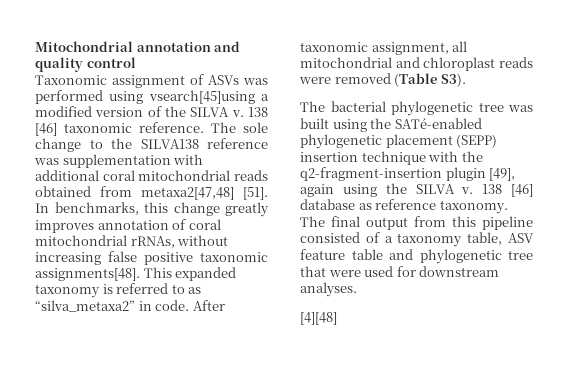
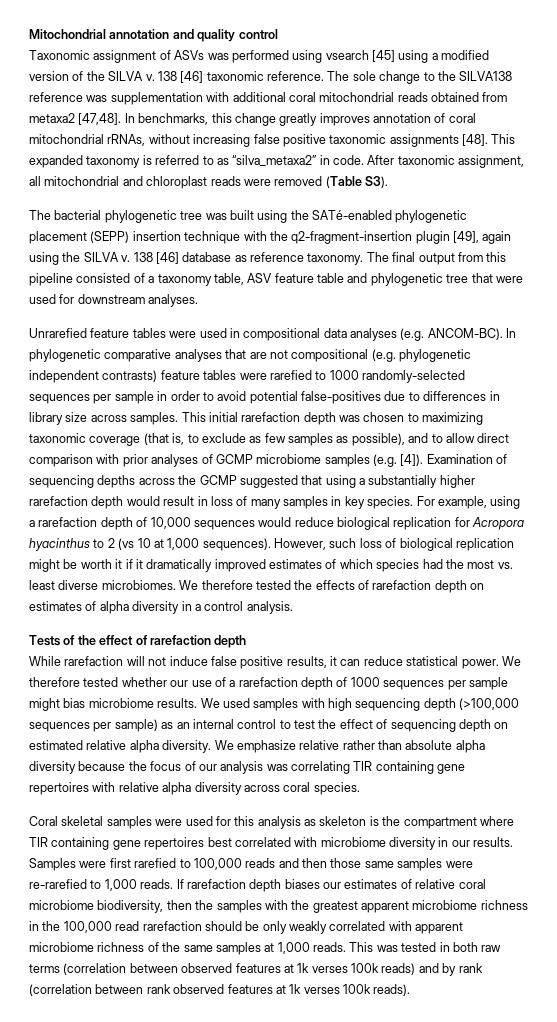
- Taxonomic assignment of ASVs was performed using vsearch[45]using a modified version of the SILVA v.
+ Taxonomic assignment of ASVs was performed using vsearch [45] using a modified version of the SILVA v.
- The sole change to the SILVA138 reference was supplementation with additional coral mitochondrial reads obtained from metaxa2[47,48] [51].
+ The sole change to the SILVA138 reference was supplementation with additional coral mitochondrial reads obtained from metaxa2 [47,48].
- In benchmarks, this change greatly improves annotation of coral mitochondrial rRNAs, without increasing false positive taxonomic assignments[48].
+ In benchmarks, this change greatly improves annotation of coral mitochondrial rRNAs, without increasing false positive taxonomic assignments [48].
- [4][48]
+ Unrarefied feature tables were used in compositional data analyses (e.g. ANCOM-BC). In phylogenetic comparative analyses that are not compositional (e.g. phylogenetic independent contrasts) feature tables were rarefied to 1000 randomly-selected sequences per sample in order to avoid potential false-positives due to differences in library size across samples. This initial rarefaction depth was chosen to maximizing taxonomic coverage (that is, to exclude as few samples as possible), and to allow direct comparison with prior analyses of GCMP microbiome samples (e.g. [4]). Examination of sequencing depths across the GCMP suggested that using a substantially higher rarefaction depth would result in loss of many samples in key species. For example, using a rarefaction depth of 10,000 sequences would reduce biological replication for Acropora hyacinthus to 2 (vs 10 at 1,000 sequences). However, such loss of biological replication might be worth it if it dramatically improved estimates of which species had the most vs. least diverse microbiomes. We therefore tested the effects of rarefaction depth on estimates of alpha diversity in a control analysis.
+ Tests of the effect of rarefaction depth
+ While rarefaction will not induce false positive results, it can reduce statistical power. We therefore tested whether our use of a rarefaction depth of 1000 sequences per sample might bias microbiome results. We used samples with high sequencing depth (>100,000 sequences per sample) as an internal control to test the effect of sequencing depth on estimated relative alpha diversity. We emphasize relative rather than absolute alpha diversity because the focus of our analysis was correlating TIR containing gene repertoires with relative alpha diversity across coral species.
+ Coral skeletal samples were used for this analysis as skeleton is the compartment where TIR containing gene repertoires best correlated with microbiome diversity in our results. Samples were first rarefied to 100,000 reads and then those same samples were re-rarefied to 1,000 reads. If rarefaction depth biases our estimates of relative coral microbiome biodiversity, then the samples with the greatest apparent microbiome richness in the 100,000 read rarefaction should be only weakly correlated with apparent microbiome richness of the same samples at 1,000 reads. This was tested in both raw terms (correlation between observed features at 1k verses 100k reads) and by rank (correlation between rank observed features at 1k verses 100k reads).

